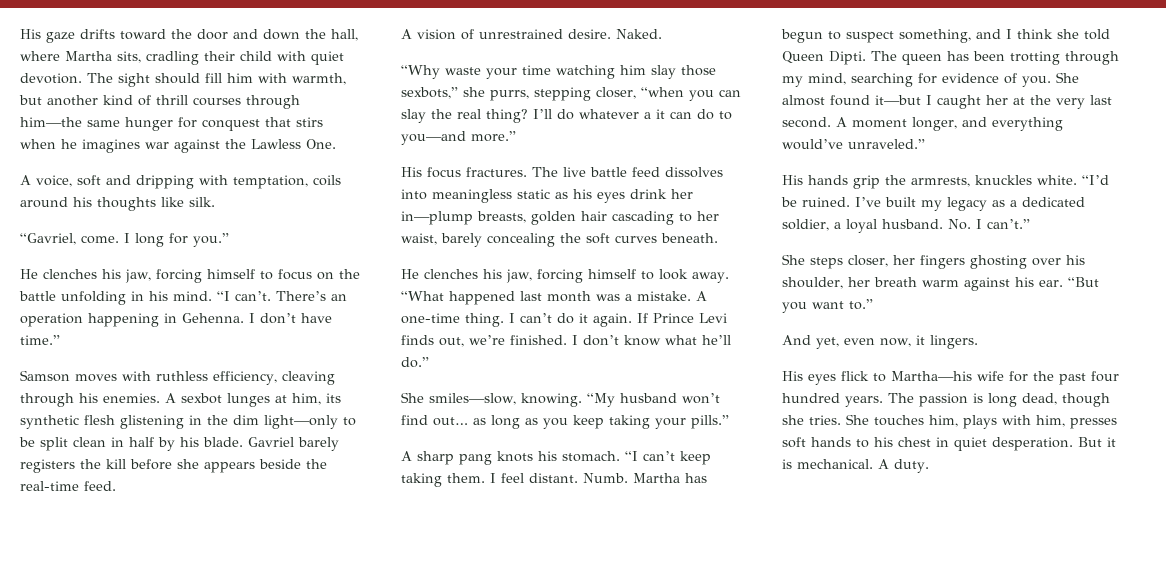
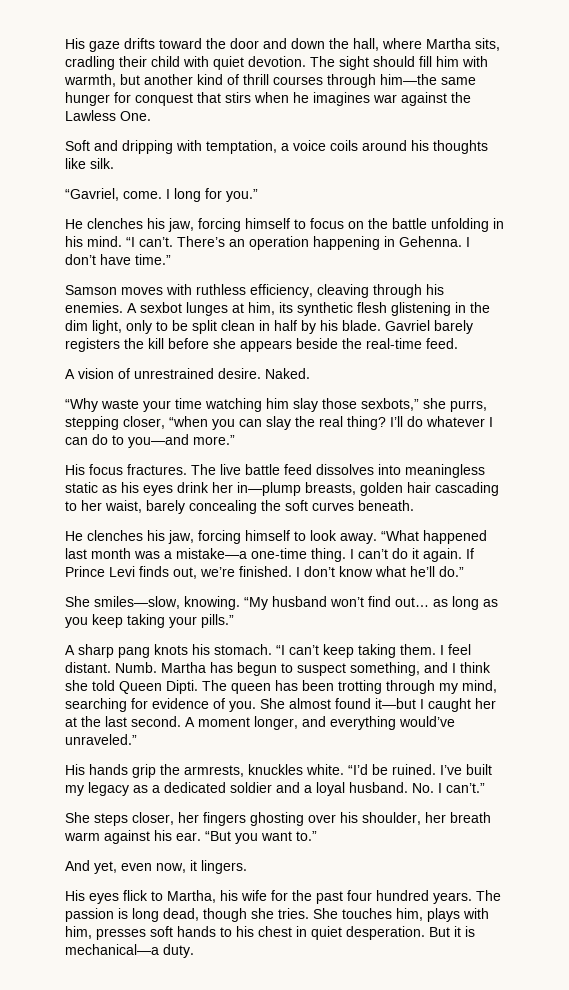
- A voice, soft and dripping with temptation, coils around his thoughts like silk.
+ Soft and dripping with temptation, a voice coils around his thoughts like silk.
- A sexbot lunges at him, its synthetic flesh glistening in the dim light—only to be split clean in half by his blade.
+ A sexbot lunges at him, its synthetic flesh glistening in the dim light, only to be split clean in half by his blade.
- I’ll do whatever a it can do to you—and more.”
+ I’ll do whatever I can do to you—and more.”
- “What happened last month was a mistake. A one-time thing.
+ “What happened last month was a mistake—a one-time thing.
- She almost found it—but I caught her at the very last second.
+ She almost found it—but I caught her at the last second.
- I’ve built my legacy as a dedicated soldier, a loyal husband.
+ I’ve built my legacy as a dedicated soldier and a loyal husband.
- His eyes flick to Martha—his wife for the past four hundred years.
+ His eyes flick to Martha, his wife for the past four hundred years.
- But it is mechanical. A duty.
+ But it is mechanical—a duty.

